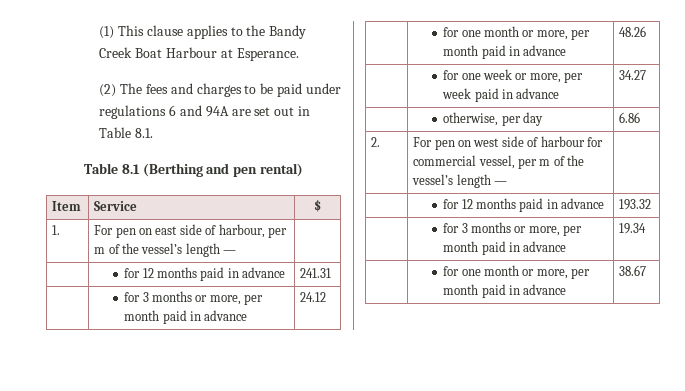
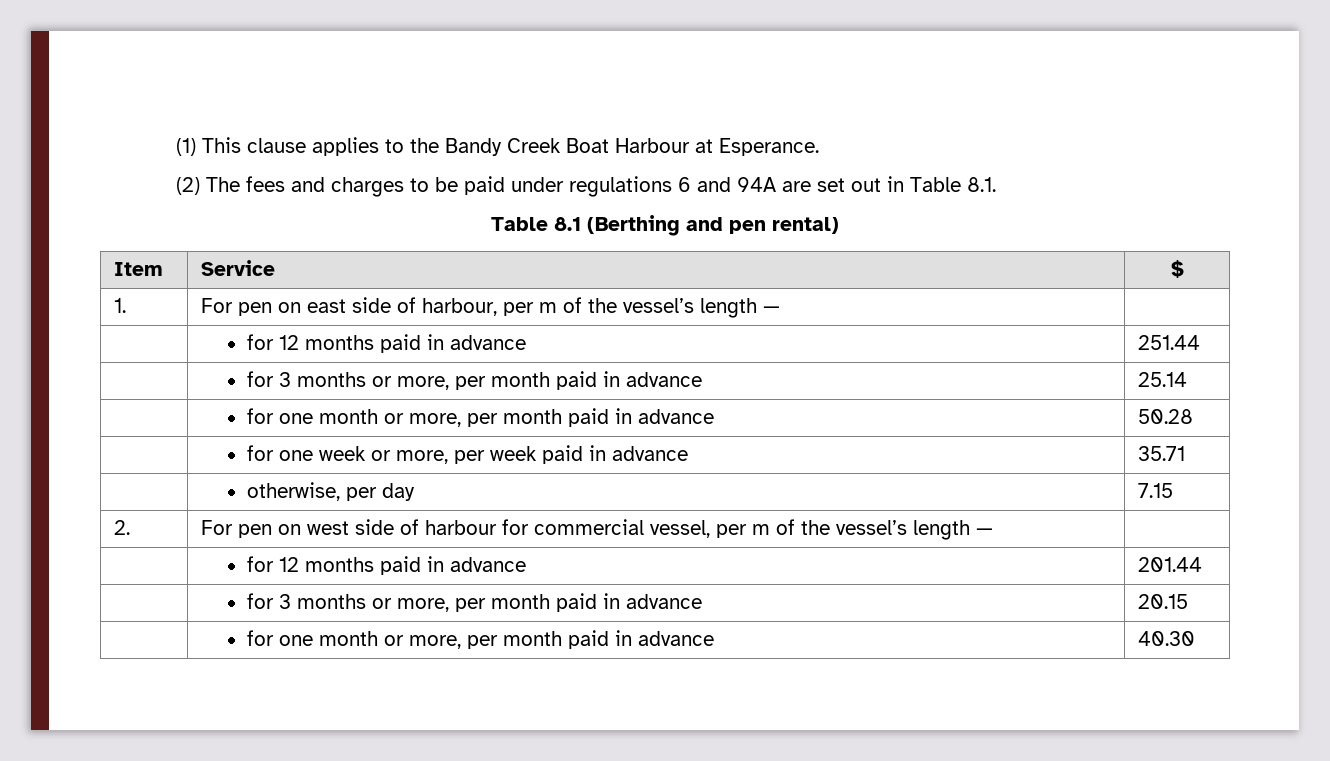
- | for 12 months paid in advance | 241.31
+ | for 12 months paid in advance | 251.44
- | for 3 months or more, per month paid in advance | 24.12
+ | for 3 months or more, per month paid in advance | 25.14
- | for one month or more, per month paid in advance | 48.26
+ | for one month or more, per month paid in advance | 50.28
- | for one week or more, per week paid in advance | 34.27
+ | for one week or more, per week paid in advance | 35.71
- | otherwise, per day | 6.86
+ | otherwise, per day | 7.15
- | for 12 months paid in advance | 193.32
+ | for 12 months paid in advance | 201.44
- | for 3 months or more, per month paid in advance | 19.34
+ | for 3 months or more, per month paid in advance | 20.15
- | for one month or more, per month paid in advance | 38.67
+ | for one month or more, per month paid in advance | 40.30

